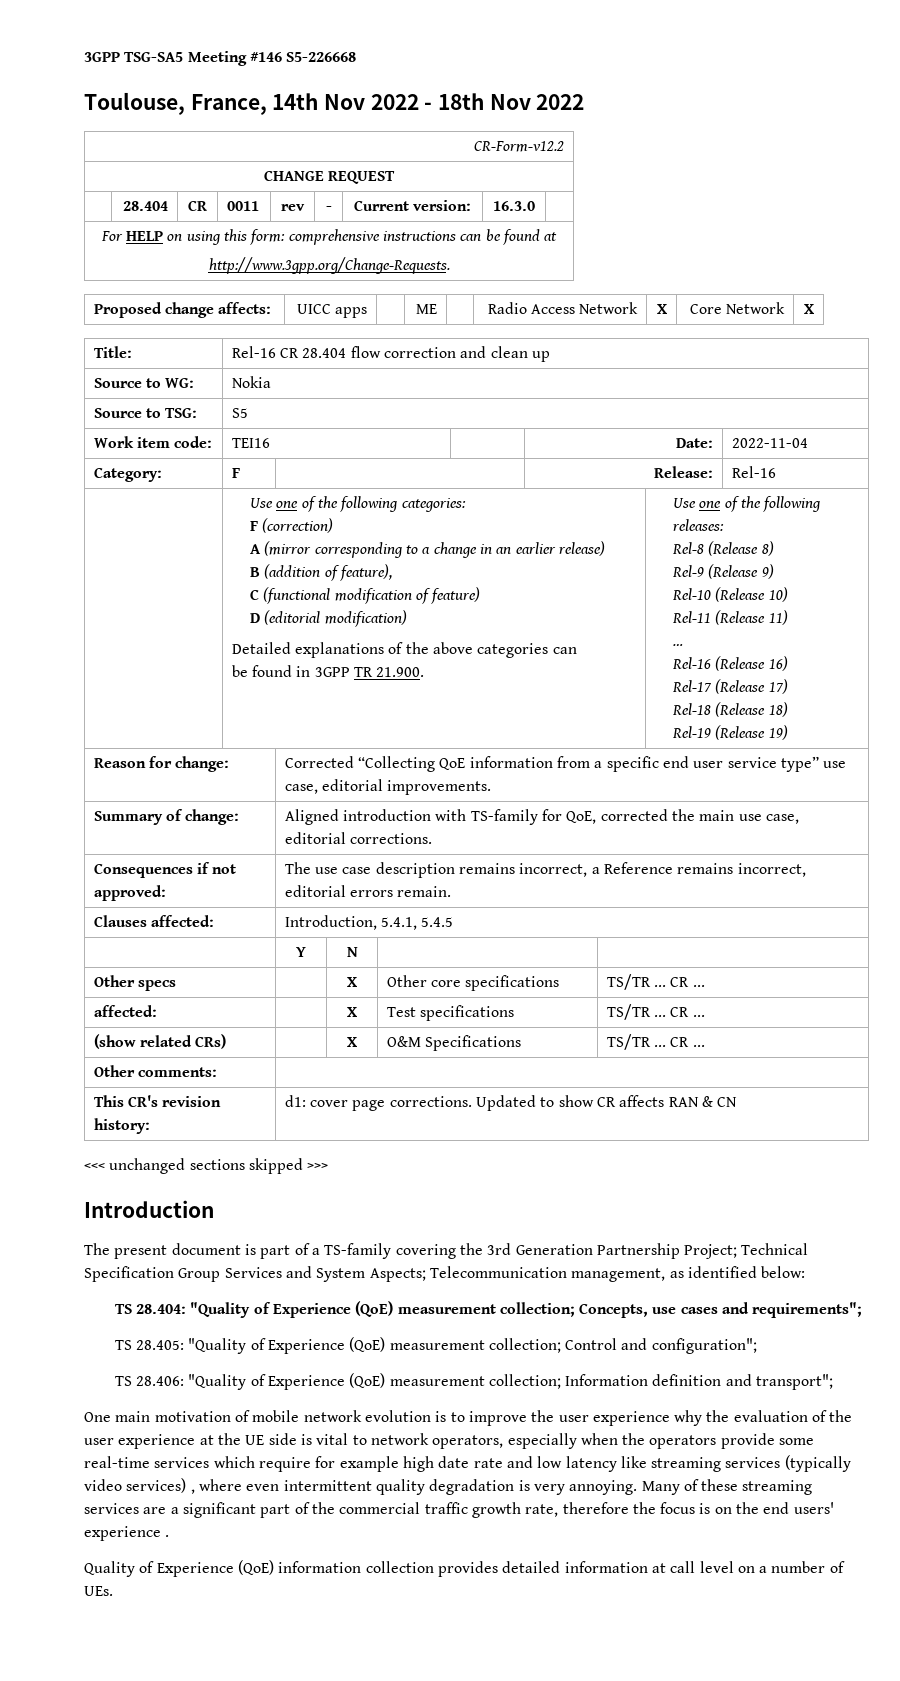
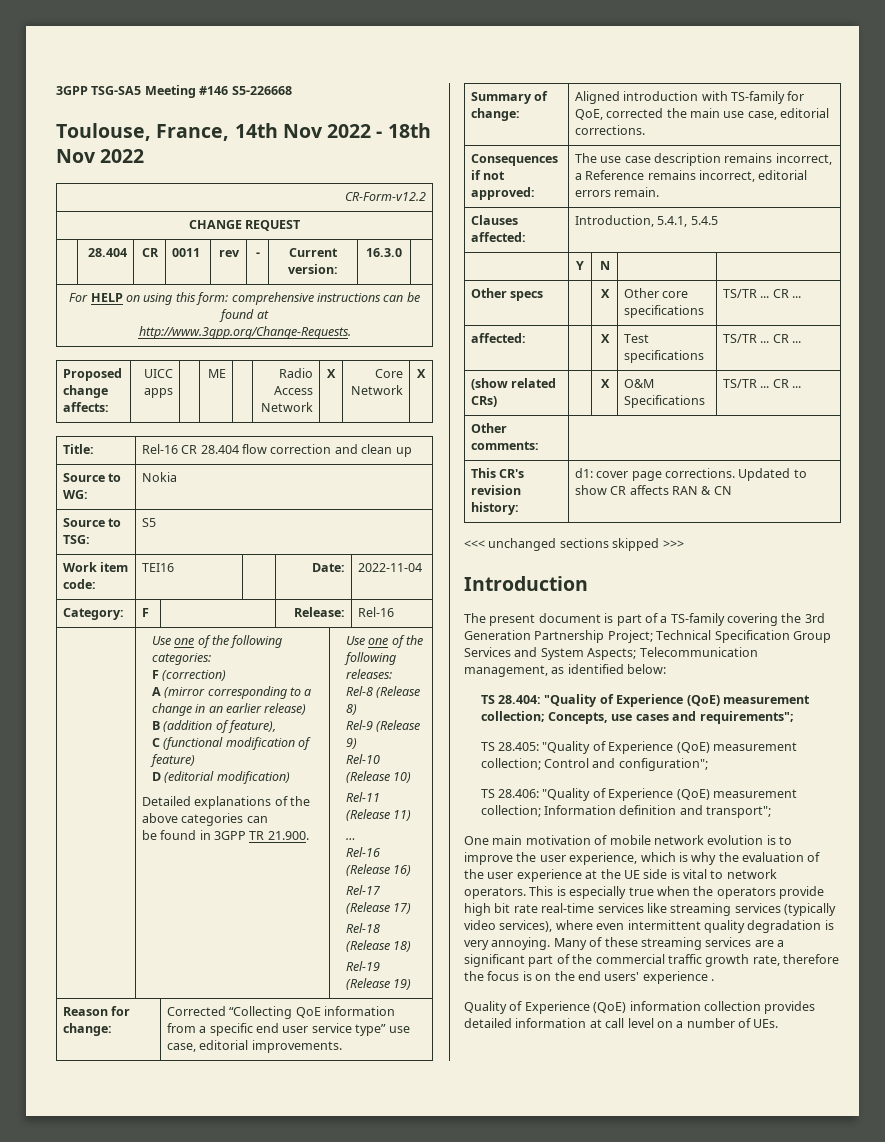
- One main motivation of mobile network evolution is to improve the user experience why the evaluation of the user experience at the UE side is vital to network operators, especially when the operators provide some real-time services which require for example high date rate and low latency like streaming services (typically video services) , where even intermittent quality degradation is very annoying.
+ One main motivation of mobile network evolution is to improve the user experience, which is why the evaluation of the user experience at the UE side is vital to network operators. This is especially true when the operators provide high bit rate real-time services like streaming services (typically video services), where even intermittent quality degradation is very annoying.

